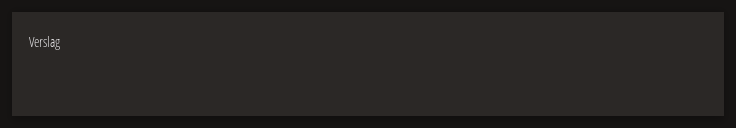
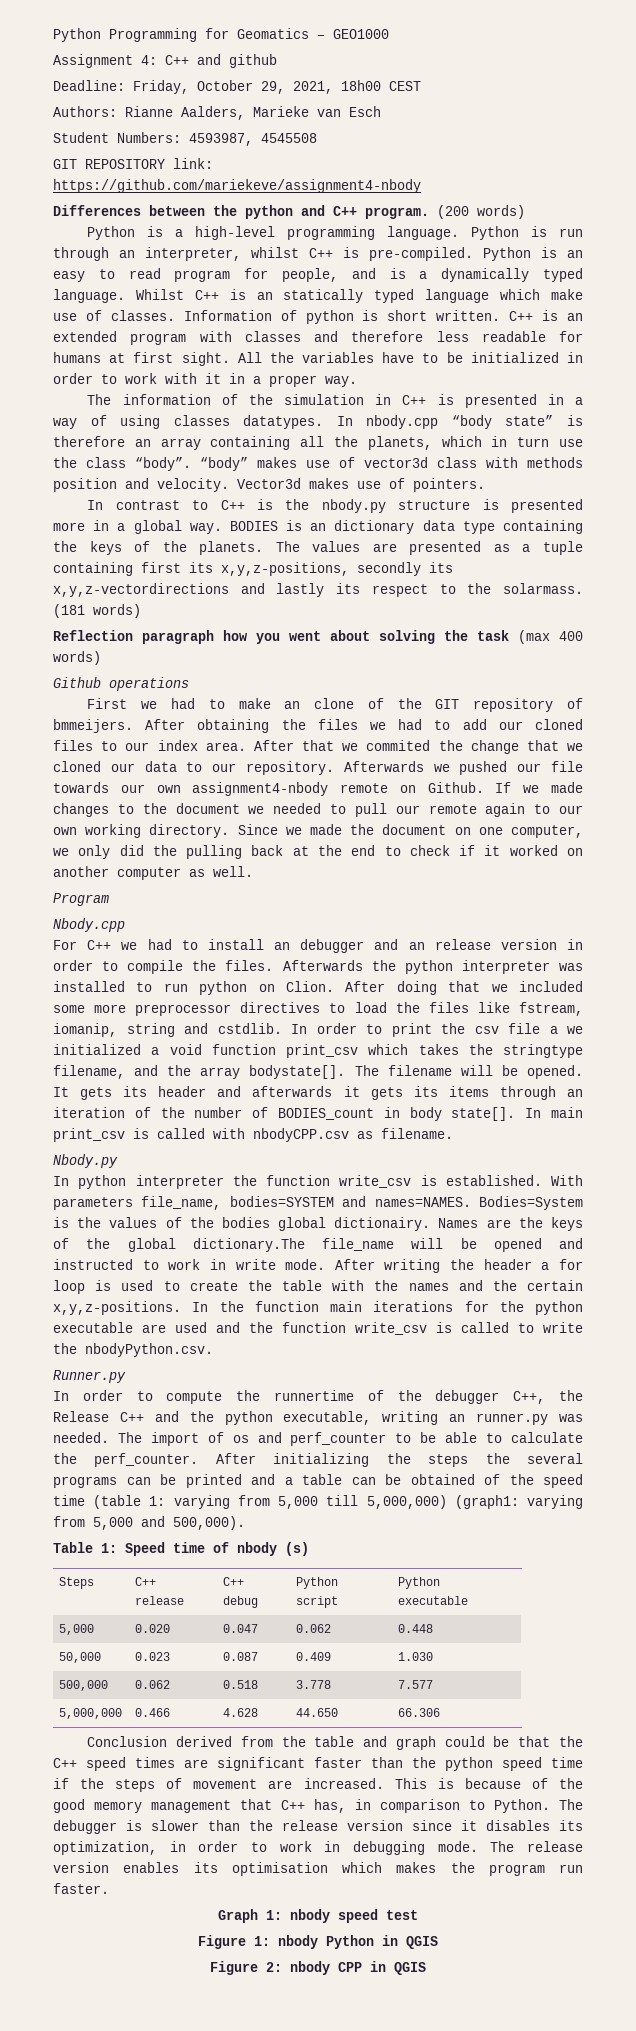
- Verslag
+ Python Programming for Geomatics – GEO1000
+ Assignment 4: C++ and github
+ Deadline: Friday, October 29, 2021, 18h00 CEST
+ Authors: Rianne Aalders, Marieke van Esch
+ Student Numbers: 4593987, 4545508
+ GIT REPOSITORY link: https://github.com/mariekeve/assignment4-nbody
+ Differences between the python and C++ program. (200 words)
+ Python is a high-level programming language. Python is run through an interpreter, whilst C++ is pre-compiled. Python is an easy to read program for people, and is a dynamically typed language. Whilst C++ is an statically typed language which make use of classes. Information of python is short written. C++ is an extended program with classes and therefore less readable for humans at first sight. All the variables have to be initialized in order to work with it in a proper way.
+ The information of the simulation in C++ is presented in a way of using classes datatypes. In nbody.cpp “body state” is therefore an array containing all the planets, which in turn use the class “body”. “body” makes use of vector3d class with methods position and velocity. Vector3d makes use of pointers.
+ In contrast to C++ is the nbody.py structure is presented more in a global way. BODIES is an dictionary data type containing the keys of the planets. The values are presented as a tuple containing first its x,y,z-positions, secondly its x,y,z-vectordirections and lastly its respect to the solarmass. (181 words)
+ Reflection paragraph how you went about solving the task (max 400 words)
+ Github operations
+ First we had to make an clone of the GIT repository of bmmeijers. After obtaining the files we had to add our cloned files to our index area. After that we commited the change that we cloned our data to our repository. Afterwards we pushed our file towards our own assignment4-nbody remote on Github. If we made changes to the document we needed to pull our remote again to our own working directory. Since we made the document on one computer, we only did the pulling back at the end to check if it worked on another computer as well.
+ Program
+ Nbody.cpp
+ For C++ we had to install an debugger and an release version in order to compile the files. Afterwards the python interpreter was installed to run python on Clion. After doing that we included some more preprocessor directives to load the files like fstream, iomanip, string and cstdlib. In order to print the csv file a we initialized a void function print_csv which takes the stringtype filename, and the array bodystate[]. The filename will be opened. It gets its header and afterwards it gets its items through an iteration of the number of BODIES_count in body state[]. In main print_csv is called with nbodyCPP.csv as filename.
+ Nbody.py
+ In python interpreter the function write_csv is established. With parameters file_name, bodies=SYSTEM and names=NAMES. Bodies=System is the values of the bodies global dictionairy. Names are the keys of the global dictionary.The file_name will be opened and instructed to work in write mode. After writing the header a for loop is used to create the table with the names and the certain x,y,z-positions. In the function main iterations for the python executable are used and the function write_csv is called to write the nbodyPython.csv.
+ Runner.py
+ In order to compute the runnertime of the debugger C++, the Release C++ and the python executable, writing an runner.py was needed. The import of os and perf_counter to be able to calculate the perf_counter. After initializing the steps the several programs can be printed and a table can be obtained of the speed time (table 1: varying from 5,000 till 5,000,000) (graph1: varying from 5,000 and 500,000).
+ Table 1: Speed time of nbody (s)
+ Steps | C++ release | C++ debug | Python script | Python executable
+ 5,000 | 0.020 | 0.047 | 0.062 | 0.448
+ 50,000 | 0.023 | 0.087 | 0.409 | 1.030
+ 500,000 | 0.062 | 0.518 | 3.778 | 7.577
+ 5,000,000 | 0.466 | 4.628 | 44.650 | 66.306
+ Conclusion derived from the table and graph could be that the C++ speed times are significant faster than the python speed time if the steps of movement are increased. This is because of the good memory management that C++ has, in comparison to Python. The debugger is slower than the release version since it disables its optimization, in order to work in debugging mode. The release version enables its optimisation which makes the program run faster.
+ Graph 1: nbody speed test
+ Figure 1: nbody Python in QGIS
+ Figure 2: nbody CPP in QGIS

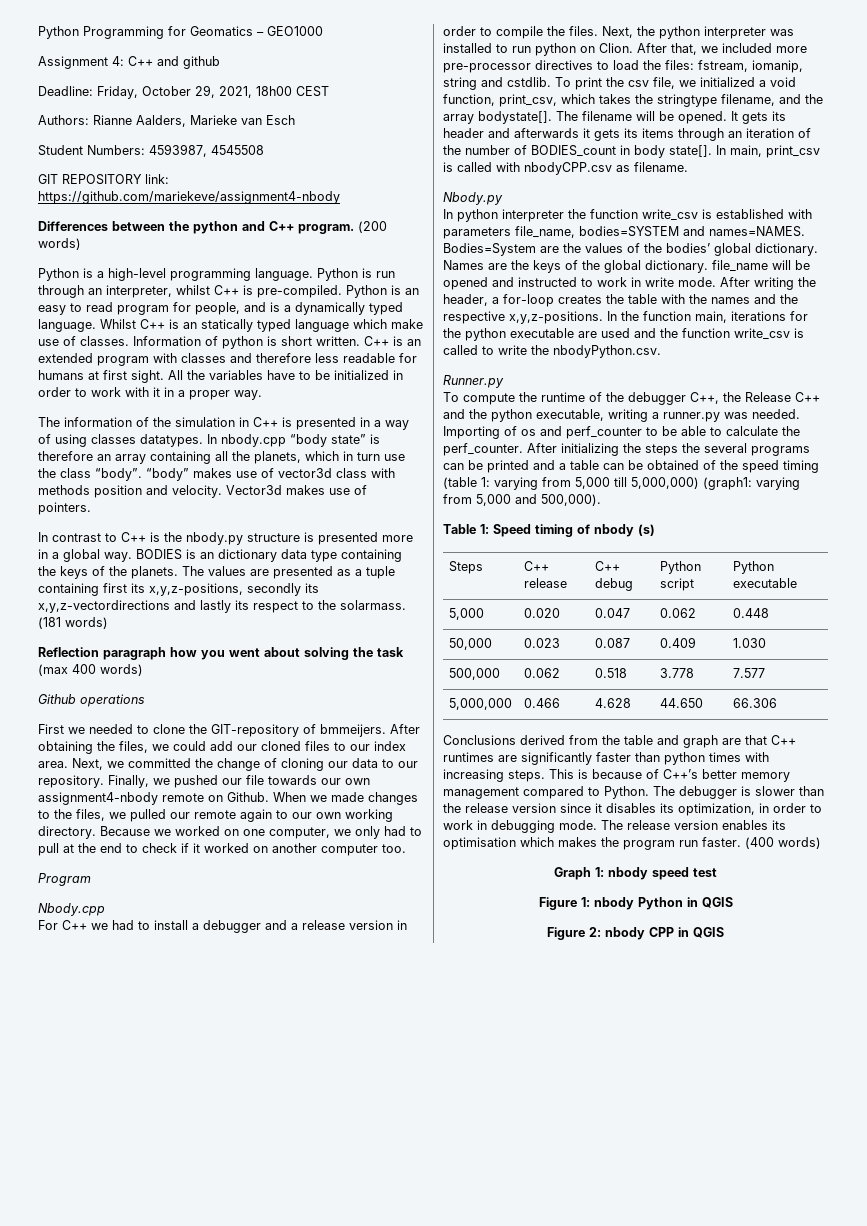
- First we had to make an clone of the GIT repository of bmmeijers.
+ First we needed to clone the GIT-repository of bmmeijers.
- After obtaining the files we had to add our cloned files to our index area.
+ After obtaining the files, we could add our cloned files to our index area.
- After that we commited the change that we cloned our data to our repository.
+ Next, we committed the change of cloning our data to our repository.
- Afterwards we pushed our file towards our own assignment4-nbody remote on Github.
+ Finally, we pushed our file towards our own assignment4-nbody remote on Github.
- If we made changes to the document we needed to pull our remote again to our own working directory.
+ When we made changes to the files, we pulled our remote again to our own working directory.
- Since we made the document on one computer, we only did the pulling back at the end to check if it worked on another computer as well.
+ Because we worked on one computer, we only had to pull at the end to check if it worked on another computer too.
- For C++ we had to install an debugger and an release version in order to compile the files.
+ For C++ we had to install a debugger and a release version in order to compile the files.
- Afterwards the python interpreter was installed to run python on Clion.
+ Next, the python interpreter was installed to run python on Clion.
- After doing that we included some more preprocessor directives to load the files like fstream, iomanip, string and cstdlib.
+ After that, we included more pre-processor directives to load the files: fstream, iomanip, string and cstdlib.
- In order to print the csv file a we initialized a void function print_csv which takes the stringtype filename, and the array bodystate[].
+ To print the csv file, we initialized a void function, print_csv, which takes the stringtype filename, and the array bodystate[].
- In main print_csv is called with nbodyCPP.csv as filename.
+ In main, print_csv is called with nbodyCPP.csv as filename.
- In python interpreter the function write_csv is established. With parameters file_name, bodies=SYSTEM and names=NAMES.
+ In python interpreter the function write_csv is established with parameters file_name, bodies=SYSTEM and names=NAMES.
- Bodies=System is the values of the bodies global dictionairy.
+ Bodies=System are the values of the bodies’ global dictionary.
- Names are the keys of the global dictionary.The file_name will be opened and instructed to work in write mode.
+ Names are the keys of the global dictionary. file_name will be opened and instructed to work in write mode.
- After writing the header a for loop is used to create the table with the names and the certain x,y,z-positions.
+ After writing the header, a for-loop creates the table with the names and the respective x,y,z-positions.
- In the function main iterations for the python executable are used and the function write_csv is called to write the nbodyPython.csv.
+ In the function main, iterations for the python executable are used and the function write_csv is called to write the nbodyPython.csv.
- In order to compute the runnertime of the debugger C++, the Release C++ and the python executable, writing an runner.py was needed.
+ To compute the runtime of the debugger C++, the Release C++ and the python executable, writing a runner.py was needed.
- The import of os and perf_counter to be able to calculate the perf_counter.
+ Importing of os and perf_counter to be able to calculate the perf_counter.
- After initializing the steps the several programs can be printed and a table can be obtained of the speed time (table 1: varying from 5,000 till 5,000,000) (graph1: varying from 5,000 and 500,000).
+ After initializing the steps the several programs can be printed and a table can be obtained of the speed timing (table 1: varying from 5,000 till 5,000,000) (graph1: varying from 5,000 and 500,000).
- Table 1: Speed time of nbody (s)
+ Table 1: Speed timing of nbody (s)
- Conclusion derived from the table and graph could be that the C++ speed times are significant faster than the python speed time if the steps of movement are increased. This is because of the good memory management that C++ has, in comparison to Python.
+ Conclusions derived from the table and graph are that C++ runtimes are significantly faster than python times with increasing steps. This is because of C++’s better memory management compared to Python.
+ (400 words)

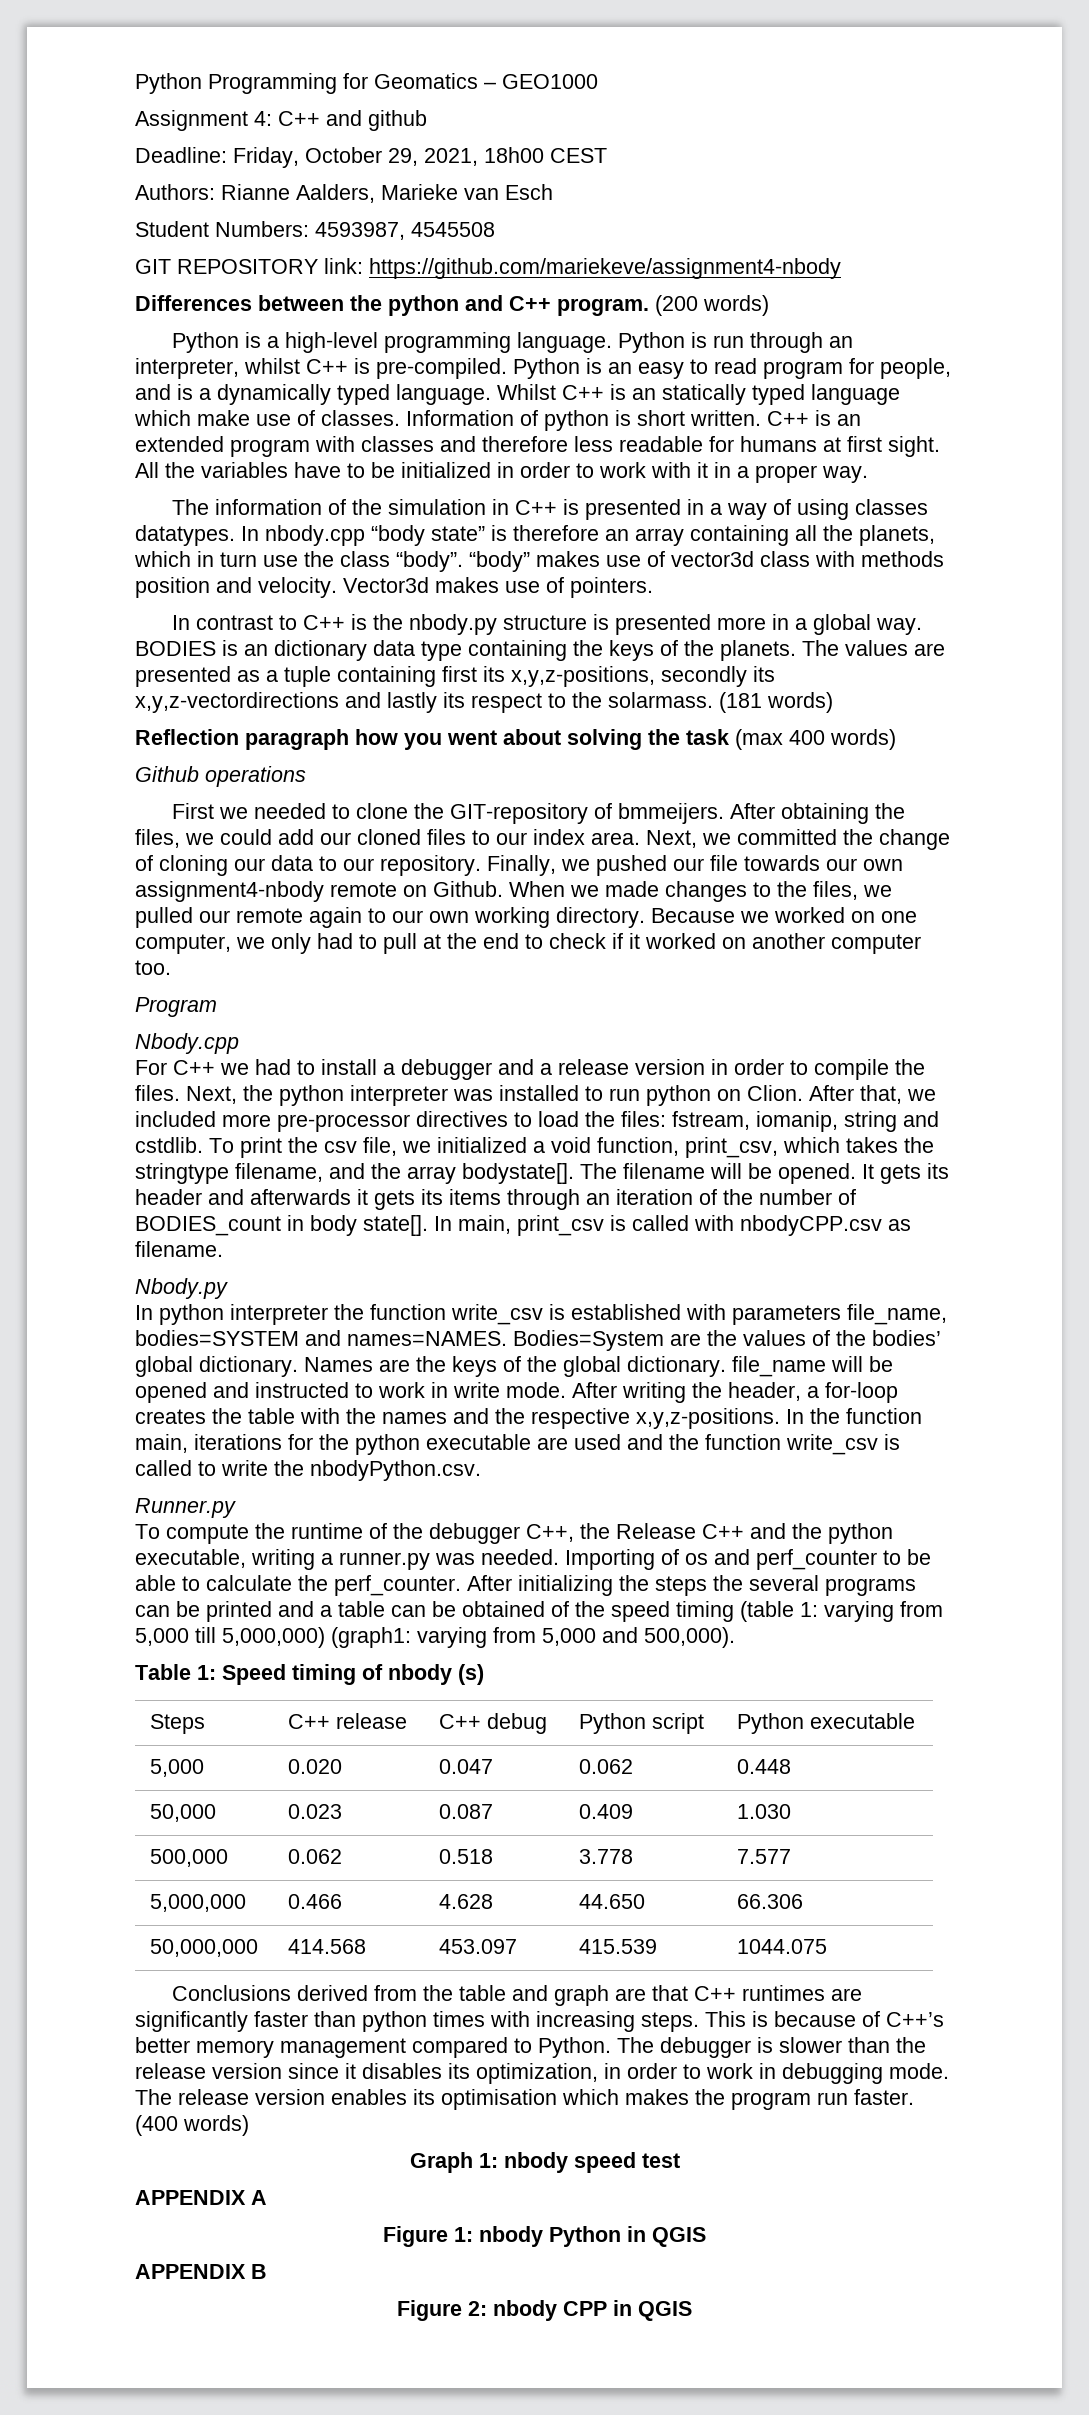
+ 50,000,000 | 414.568 | 453.097 | 415.539 | 1044.075
+ APPENDIX A
+ APPENDIX B

